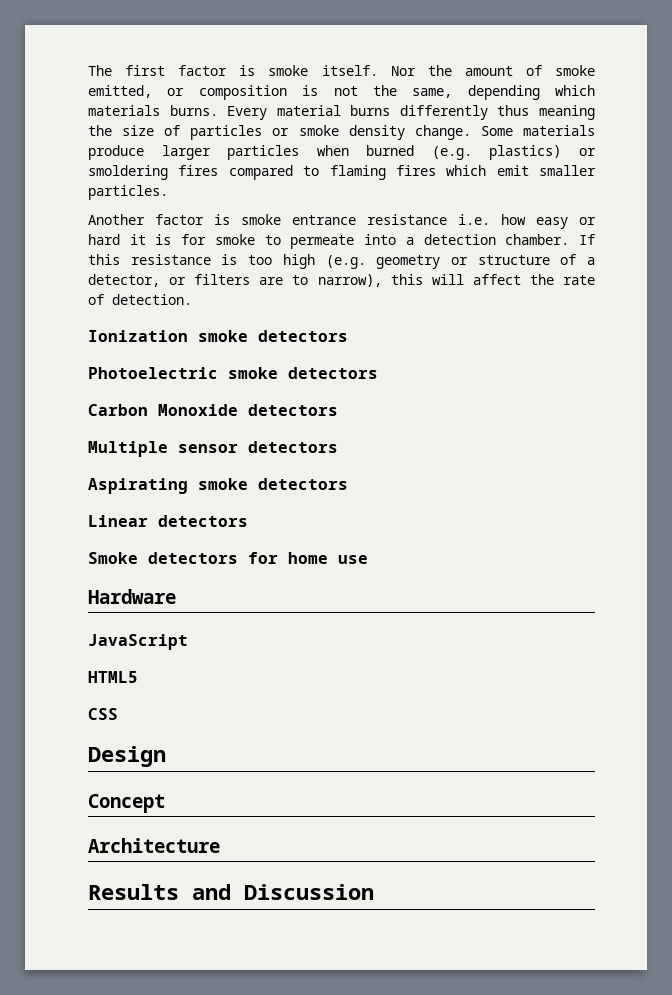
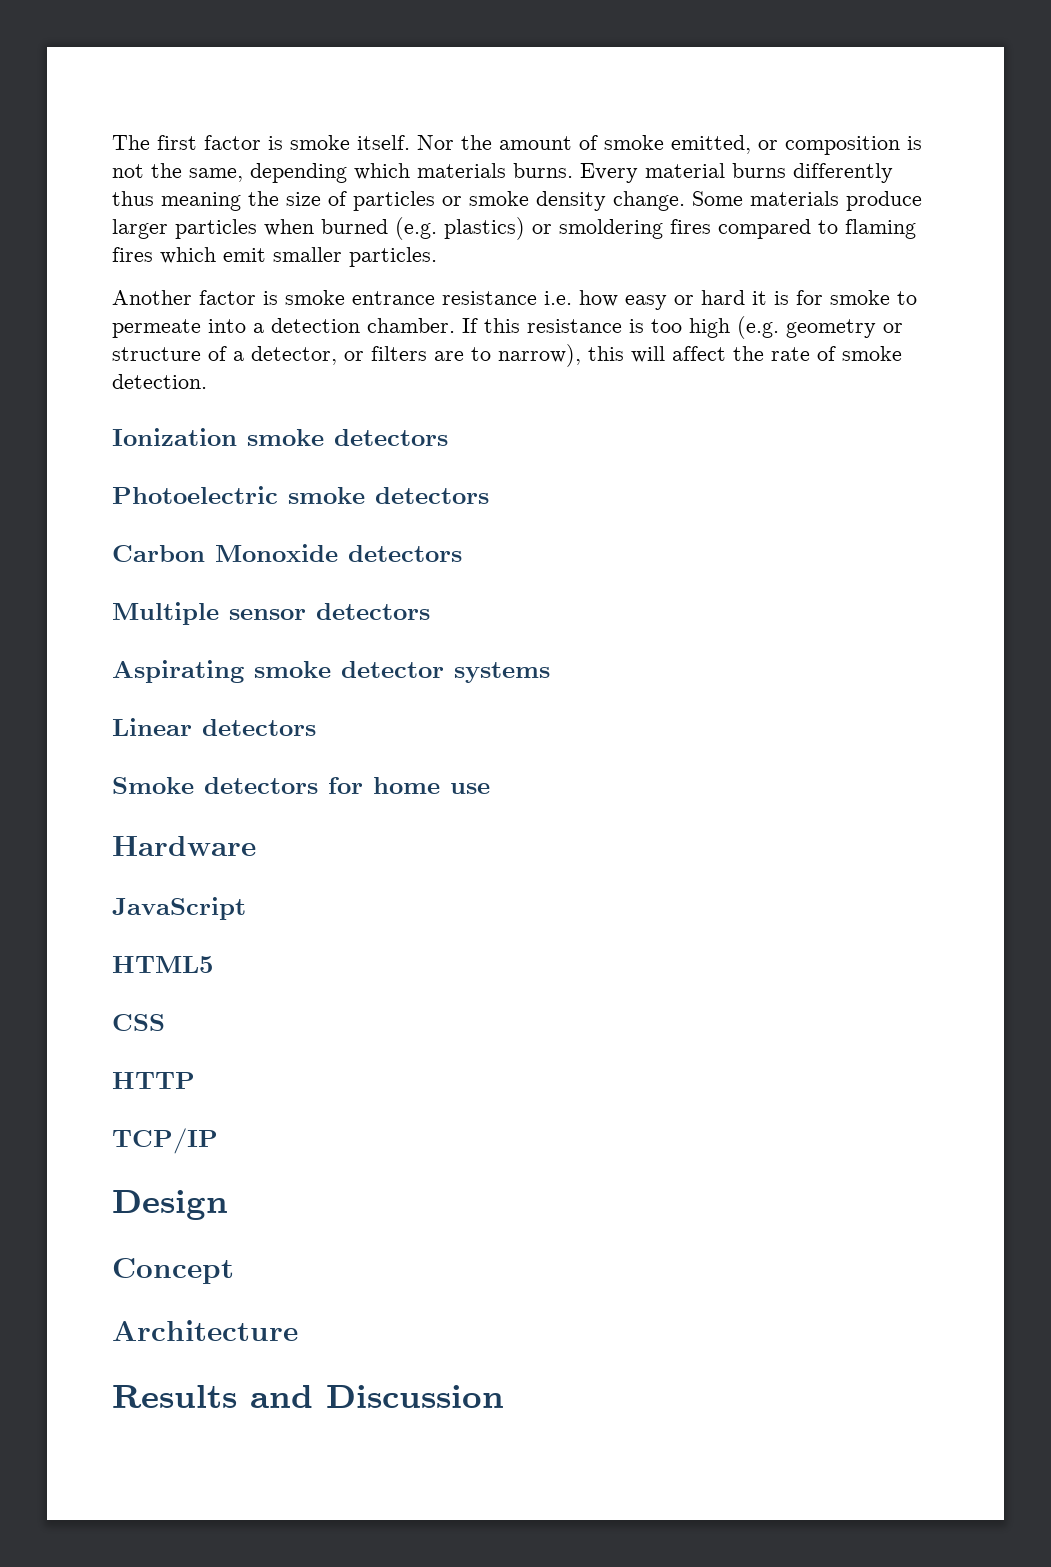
- If this resistance is too high (e.g. geometry or structure of a detector, or filters are to narrow), this will affect the rate of detection.
+ If this resistance is too high (e.g. geometry or structure of a detector, or filters are to narrow), this will affect the rate of smoke detection.
- Aspirating smoke detectors
+ Aspirating smoke detector systems
+ HTTP
+ TCP/IP

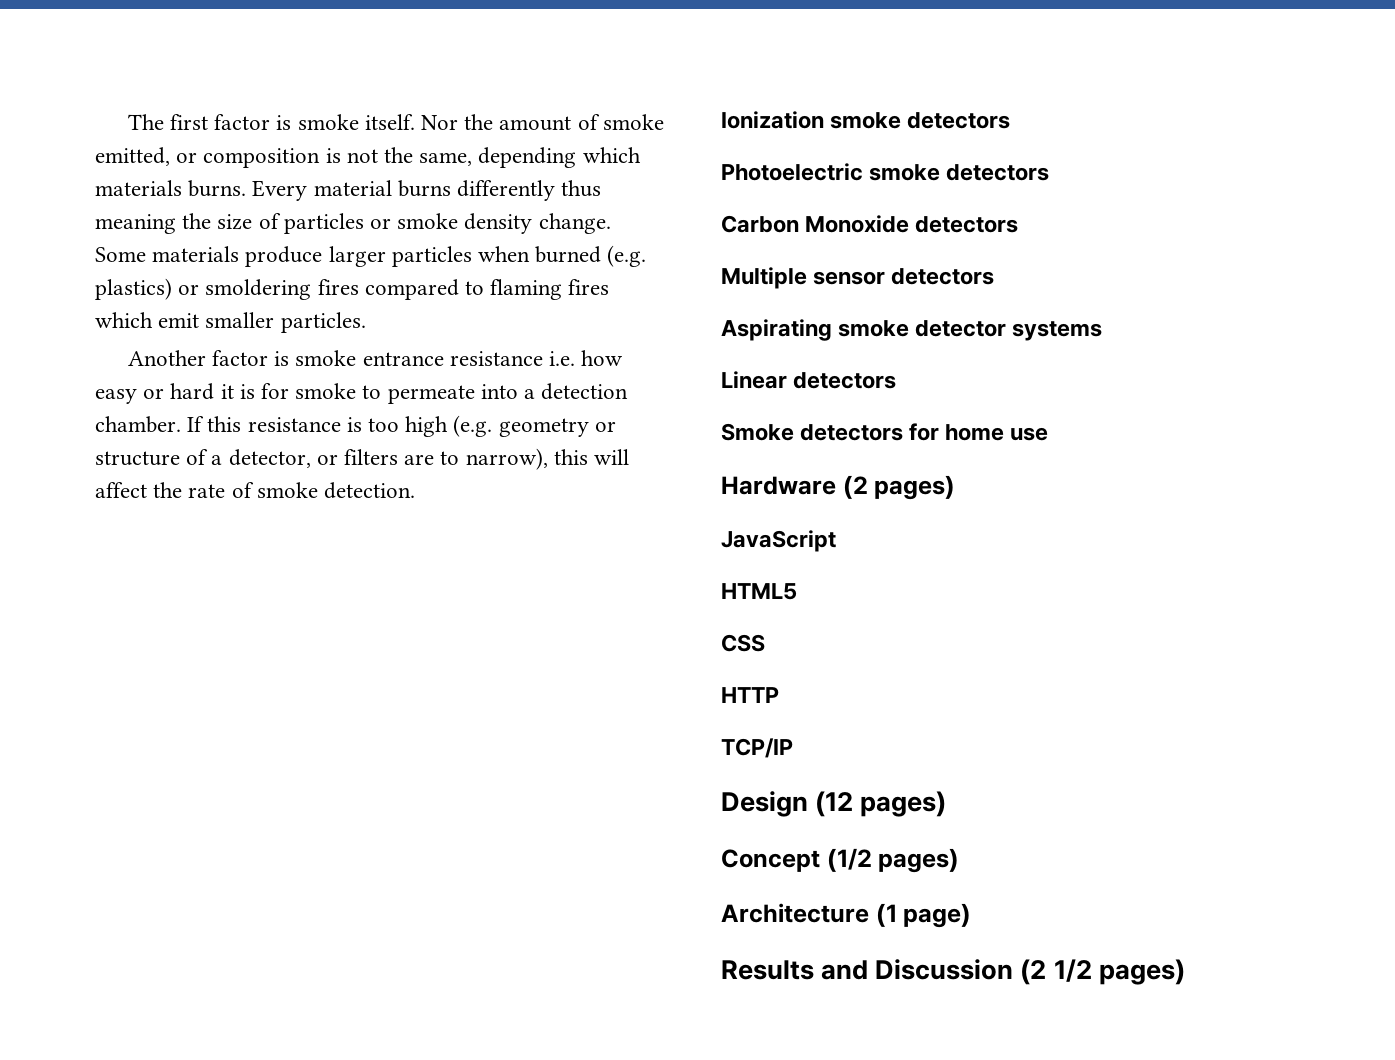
- Hardware
+ Hardware (2 pages)
- Design
+ Design (12 pages)
- Concept
+ Concept (1/2 pages)
- Architecture
+ Architecture (1 page)
- Results and Discussion
+ Results and Discussion (2 1/2 pages)

